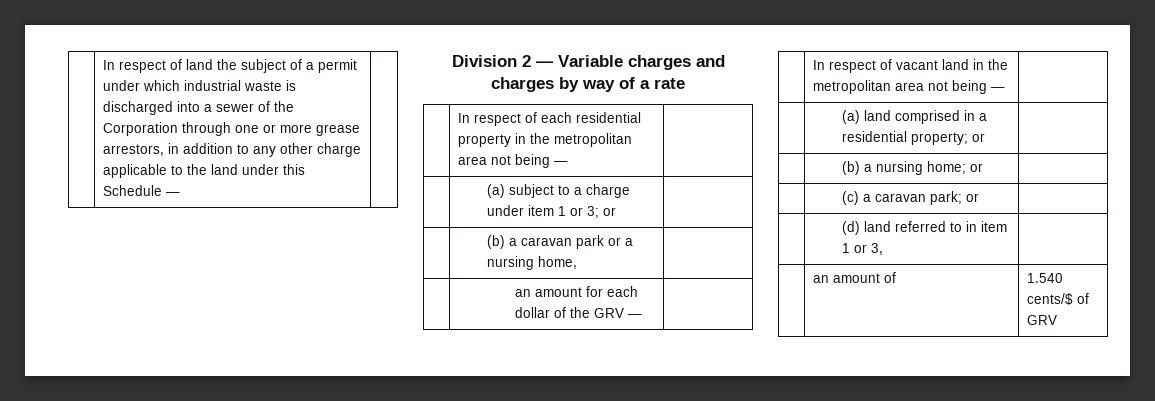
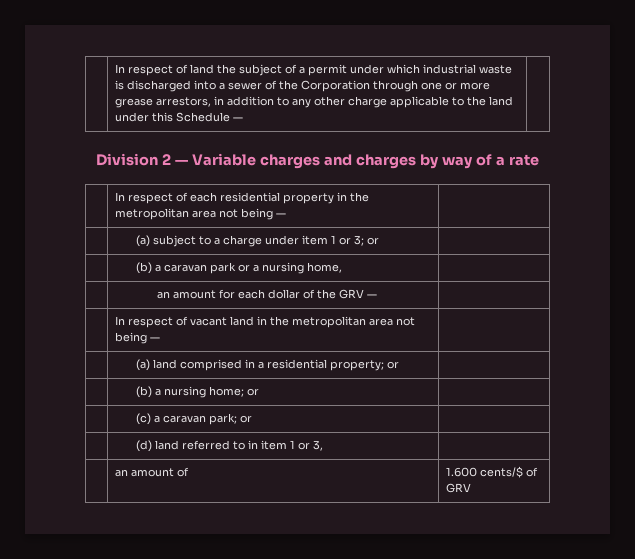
- | an amount of | 1.540 cents/$ of GRV
+ | an amount of | 1.600 cents/$ of GRV

